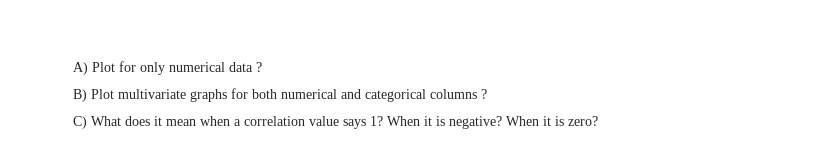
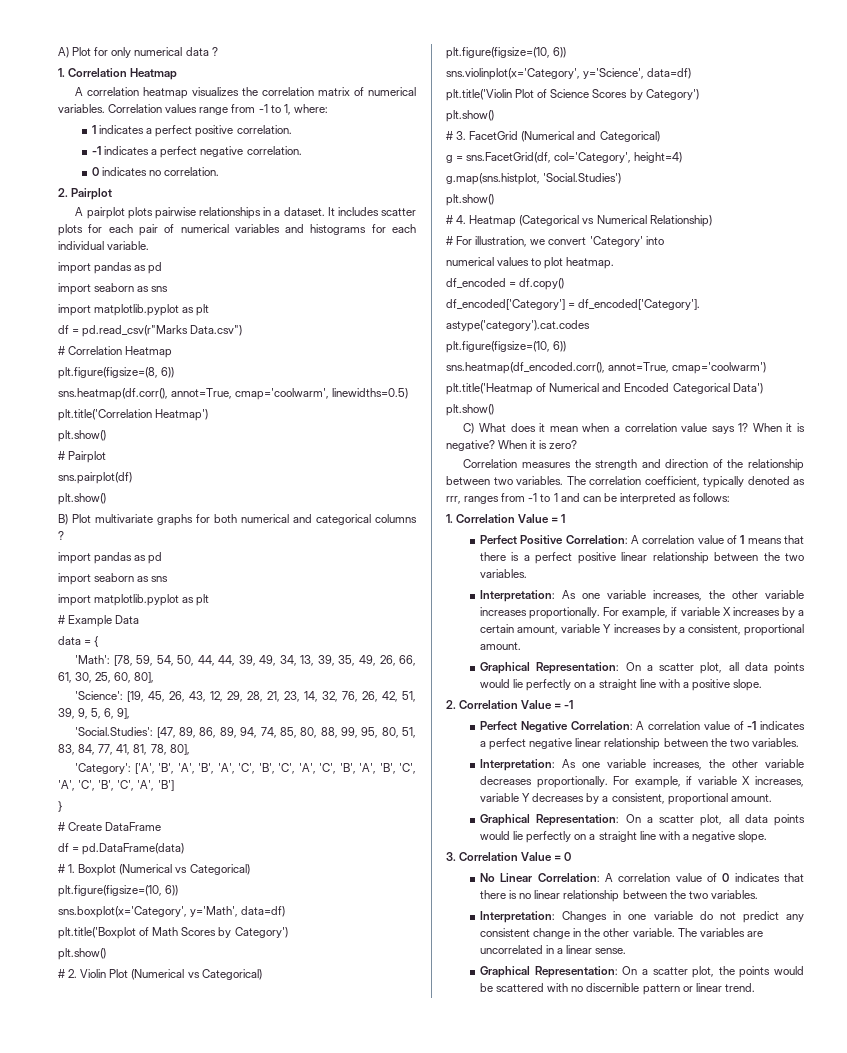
+ 1. Correlation Heatmap
+ A correlation heatmap visualizes the correlation matrix of numerical variables. Correlation values range from -1 to 1, where:
+ 1 indicates a perfect positive correlation.
+ -1 indicates a perfect negative correlation.
+ 0 indicates no correlation.
+ 2. Pairplot
+ A pairplot plots pairwise relationships in a dataset. It includes scatter plots for each pair of numerical variables and histograms for each individual variable.
+ import pandas as pd
+ import seaborn as sns
+ import matplotlib.pyplot as plt
+ df = pd.read_csv(r"Marks Data.csv")
+ # Correlation Heatmap
+ plt.figure(figsize=(8, 6))
+ sns.heatmap(df.corr(), annot=True, cmap='coolwarm', linewidths=0.5)
+ plt.title('Correlation Heatmap')
+ plt.show()
+ # Pairplot
+ sns.pairplot(df)
+ plt.show()
  B) Plot multivariate graphs for both numerical and categorical columns ?
+ import pandas as pd
+ import seaborn as sns
+ import matplotlib.pyplot as plt
+ # Example Data
+ data = {
+ 'Math': [78, 59, 54, 50, 44, 44, 39, 49, 34, 13, 39, 35, 49, 26, 66, 61, 30, 25, 60, 80],
+ 'Science': [19, 45, 26, 43, 12, 29, 28, 21, 23, 14, 32, 76, 26, 42, 51, 39, 9, 5, 6, 9],
+ 'Social.Studies': [47, 89, 86, 89, 94, 74, 85, 80, 88, 99, 95, 80, 51, 83, 84, 77, 41, 81, 78, 80],
+ 'Category': ['A', 'B', 'A', 'B', 'A', 'C', 'B', 'C', 'A', 'C', 'B', 'A', 'B', 'C', 'A', 'C', 'B', 'C', 'A', 'B']
+ }
+ # Create DataFrame
+ df = pd.DataFrame(data)
+ # 1. Boxplot (Numerical vs Categorical)
+ plt.figure(figsize=(10, 6))
+ sns.boxplot(x='Category', y='Math', data=df)
+ plt.title('Boxplot of Math Scores by Category')
+ plt.show()
+ # 2. Violin Plot (Numerical vs Categorical)
+ plt.figure(figsize=(10, 6))
+ sns.violinplot(x='Category', y='Science', data=df)
+ plt.title('Violin Plot of Science Scores by Category')
+ plt.show()
+ # 3. FacetGrid (Numerical and Categorical)
+ g = sns.FacetGrid(df, col='Category', height=4)
+ g.map(sns.histplot, 'Social.Studies')
+ plt.show()
+ # 4. Heatmap (Categorical vs Numerical Relationship)
+ # For illustration, we convert 'Category' into
+ numerical values to plot heatmap.
+ df_encoded = df.copy()
+ df_encoded['Category'] = df_encoded['Category'].
+ astype('category').cat.codes
+ plt.figure(figsize=(10, 6))
+ sns.heatmap(df_encoded.corr(), annot=True, cmap='coolwarm')
+ plt.title('Heatmap of Numerical and Encoded Categorical Data')
+ plt.show()
+ Correlation measures the strength and direction of the relationship between two variables. The correlation coefficient, typically denoted as rrr, ranges from -1 to 1 and can be interpreted as follows:
+ 1. Correlation Value = 1
+ Perfect Positive Correlation: A correlation value of 1 means that there is a perfect positive linear relationship between the two variables.
+ Interpretation: As one variable increases, the other variable increases proportionally. For example, if variable X increases by a certain amount, variable Y increases by a consistent, proportional amount.
+ Graphical Representation: On a scatter plot, all data points would lie perfectly on a straight line with a positive slope.
+ 2. Correlation Value = -1
+ Perfect Negative Correlation: A correlation value of -1 indicates a perfect negative linear relationship between the two variables.
+ Interpretation: As one variable increases, the other variable decreases proportionally. For example, if variable X increases, variable Y decreases by a consistent, proportional amount.
+ Graphical Representation: On a scatter plot, all data points would lie perfectly on a straight line with a negative slope.
+ 3. Correlation Value = 0
+ No Linear Correlation: A correlation value of 0 indicates that there is no linear relationship between the two variables.
+ Interpretation: Changes in one variable do not predict any consistent change in the other variable. The variables are uncorrelated in a linear sense.
+ Graphical Representation: On a scatter plot, the points would be scattered with no discernible pattern or linear trend.

